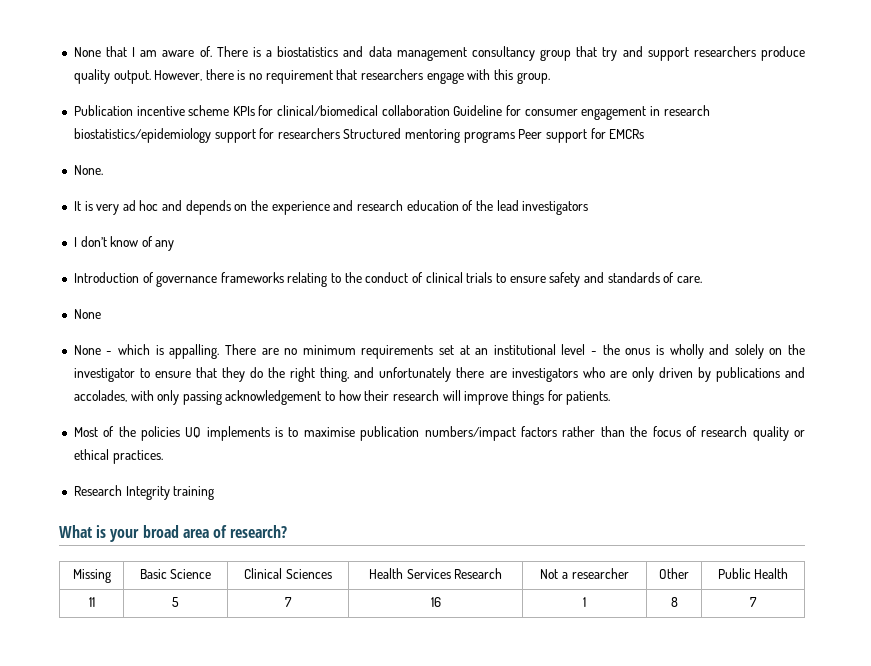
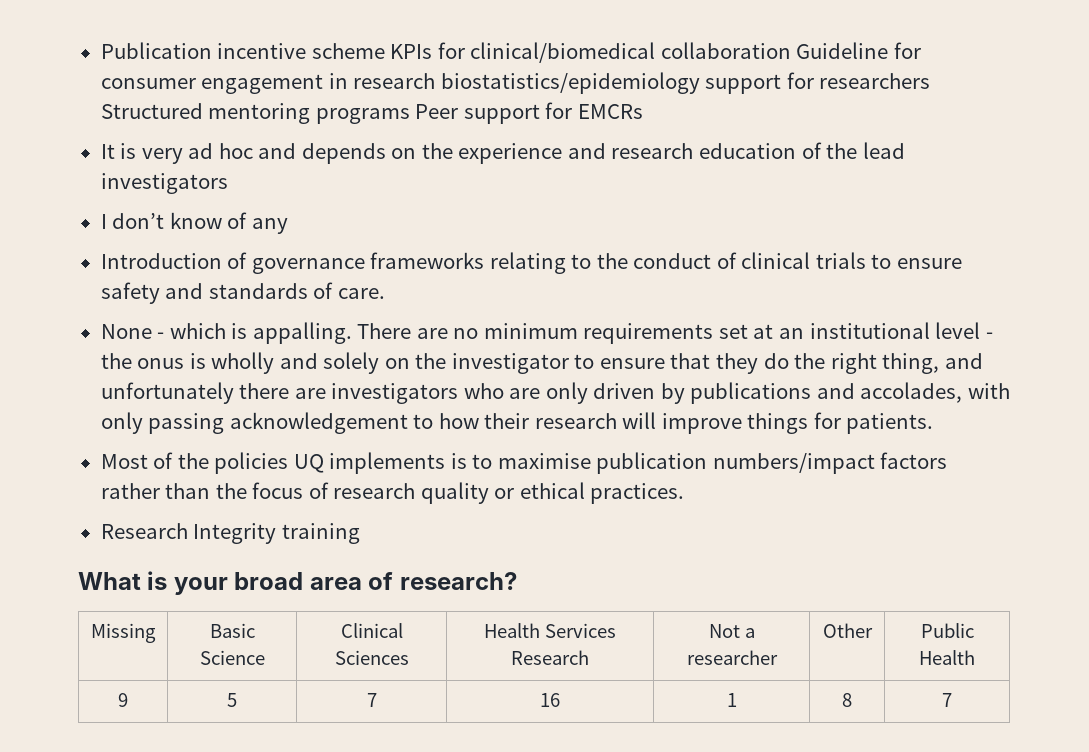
- None that I am aware of. There is a biostatistics and data management consultancy group that try and support researchers produce quality output. However, there is no requirement that researchers engage with this group.
- None.
  Introduction of governance frameworks relating to the conduct of clinical trials to ensure safety and standards of care.
- None
- 11 | 5 | 7 | 16 | 1 | 8 | 7
+ 9 | 5 | 7 | 16 | 1 | 8 | 7

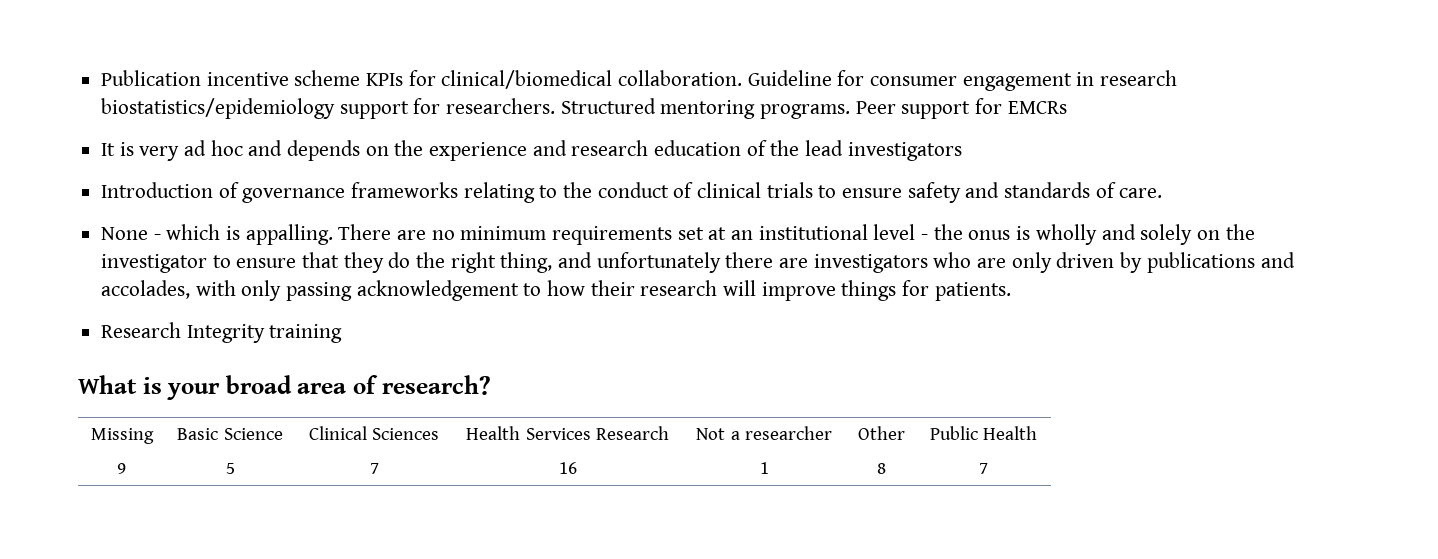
- Publication incentive scheme KPIs for clinical/biomedical collaboration Guideline for consumer engagement in research biostatistics/epidemiology support for researchers Structured mentoring programs Peer support for EMCRs
+ Publication incentive scheme KPIs for clinical/biomedical collaboration. Guideline for consumer engagement in research biostatistics/epidemiology support for researchers. Structured mentoring programs. Peer support for EMCRs
- I don’t know of any
- Most of the policies UQ implements is to maximise publication numbers/impact factors rather than the focus of research quality or ethical practices.

